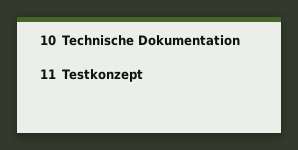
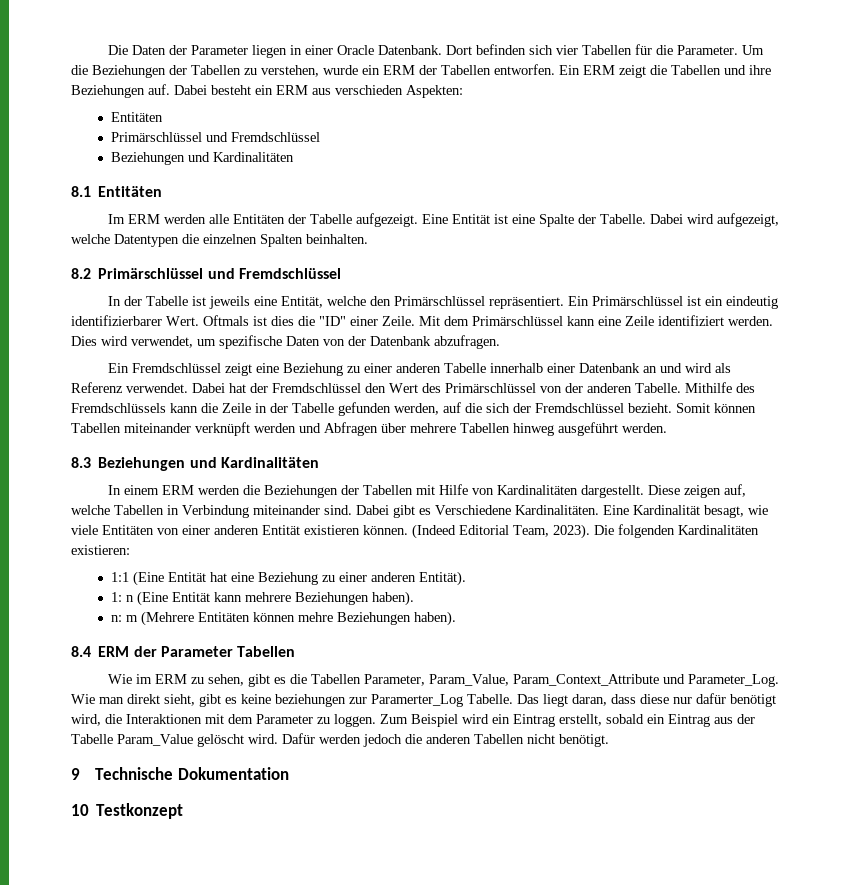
- 10 Technische Dokumentation
+ Die Daten der Parameter liegen in einer Oracle Datenbank. Dort befinden sich vier Tabellen für die Parameter. Um die Beziehungen der Tabellen zu verstehen, wurde ein ERM der Tabellen entworfen. Ein ERM zeigt die Tabellen und ihre Beziehungen auf. Dabei besteht ein ERM aus verschieden Aspekten:
+ Entitäten
+ Primärschlüssel und Fremdschlüssel
+ Beziehungen und Kardinalitäten
+ 8.1 Entitäten
+ Im ERM werden alle Entitäten der Tabelle aufgezeigt. Eine Entität ist eine Spalte der Tabelle. Dabei wird aufgezeigt, welche Datentypen die einzelnen Spalten beinhalten.
+ 8.2 Primärschlüssel und Fremdschlüssel
+ In der Tabelle ist jeweils eine Entität, welche den Primärschlüssel repräsentiert. Ein Primärschlüssel ist ein eindeutig identifizierbarer Wert. Oftmals ist dies die "ID" einer Zeile. Mit dem Primärschlüssel kann eine Zeile identifiziert werden. Dies wird verwendet, um spezifische Daten von der Datenbank abzufragen.
+ Ein Fremdschlüssel zeigt eine Beziehung zu einer anderen Tabelle innerhalb einer Datenbank an und wird als Referenz verwendet. Dabei hat der Fremdschlüssel den Wert des Primärschlüssel von der anderen Tabelle. Mithilfe des Fremdschlüssels kann die Zeile in der Tabelle gefunden werden, auf die sich der Fremdschlüssel bezieht. Somit können Tabellen miteinander verknüpft werden und Abfragen über mehrere Tabellen hinweg ausgeführt werden.
+ 8.3 Beziehungen und Kardinalitäten
+ In einem ERM werden die Beziehungen der Tabellen mit Hilfe von Kardinalitäten dargestellt. Diese zeigen auf, welche Tabellen in Verbindung miteinander sind. Dabei gibt es Verschiedene Kardinalitäten. Eine Kardinalität besagt, wie viele Entitäten von einer anderen Entität existieren können. (Indeed Editorial Team, 2023). Die folgenden Kardinalitäten existieren:
+ 1:1 (Eine Entität hat eine Beziehung zu einer anderen Entität).
+ 1: n (Eine Entität kann mehrere Beziehungen haben).
+ n: m (Mehrere Entitäten können mehre Beziehungen haben).
+ 8.4 ERM der Parameter Tabellen
+ Wie im ERM zu sehen, gibt es die Tabellen Parameter, Param_Value, Param_Context_Attribute und Parameter_Log. Wie man direkt sieht, gibt es keine beziehungen zur Paramerter_Log Tabelle. Das liegt daran, dass diese nur dafür benötigt wird, die Interaktionen mit dem Parameter zu loggen. Zum Beispiel wird ein Eintrag erstellt, sobald ein Eintrag aus der Tabelle Param_Value gelöscht wird. Dafür werden jedoch die anderen Tabellen nicht benötigt.
+ 9 Technische Dokumentation
- 11 Testkonzept
+ 10 Testkonzept

